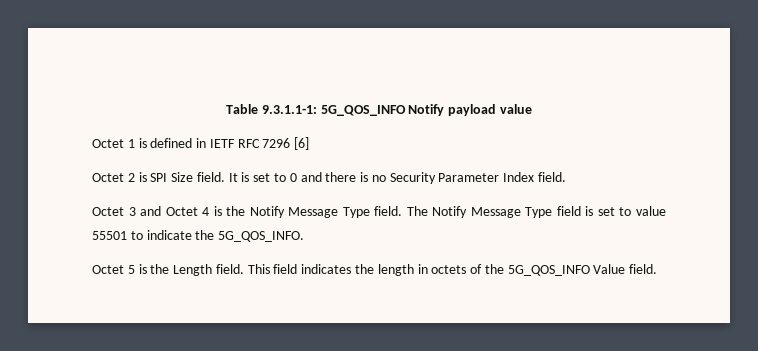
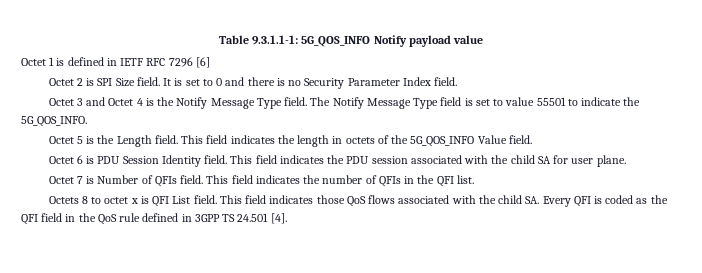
+ Octet 6 is PDU Session Identity field. This field indicates the PDU session associated with the child SA for user plane.
+ Octet 7 is Number of QFIs field. This field indicates the number of QFIs in the QFI list.
+ Octets 8 to octet x is QFI List field. This field indicates those QoS flows associated with the child SA. Every QFI is coded as the QFI field in the QoS rule defined in 3GPP TS 24.501 [4].

